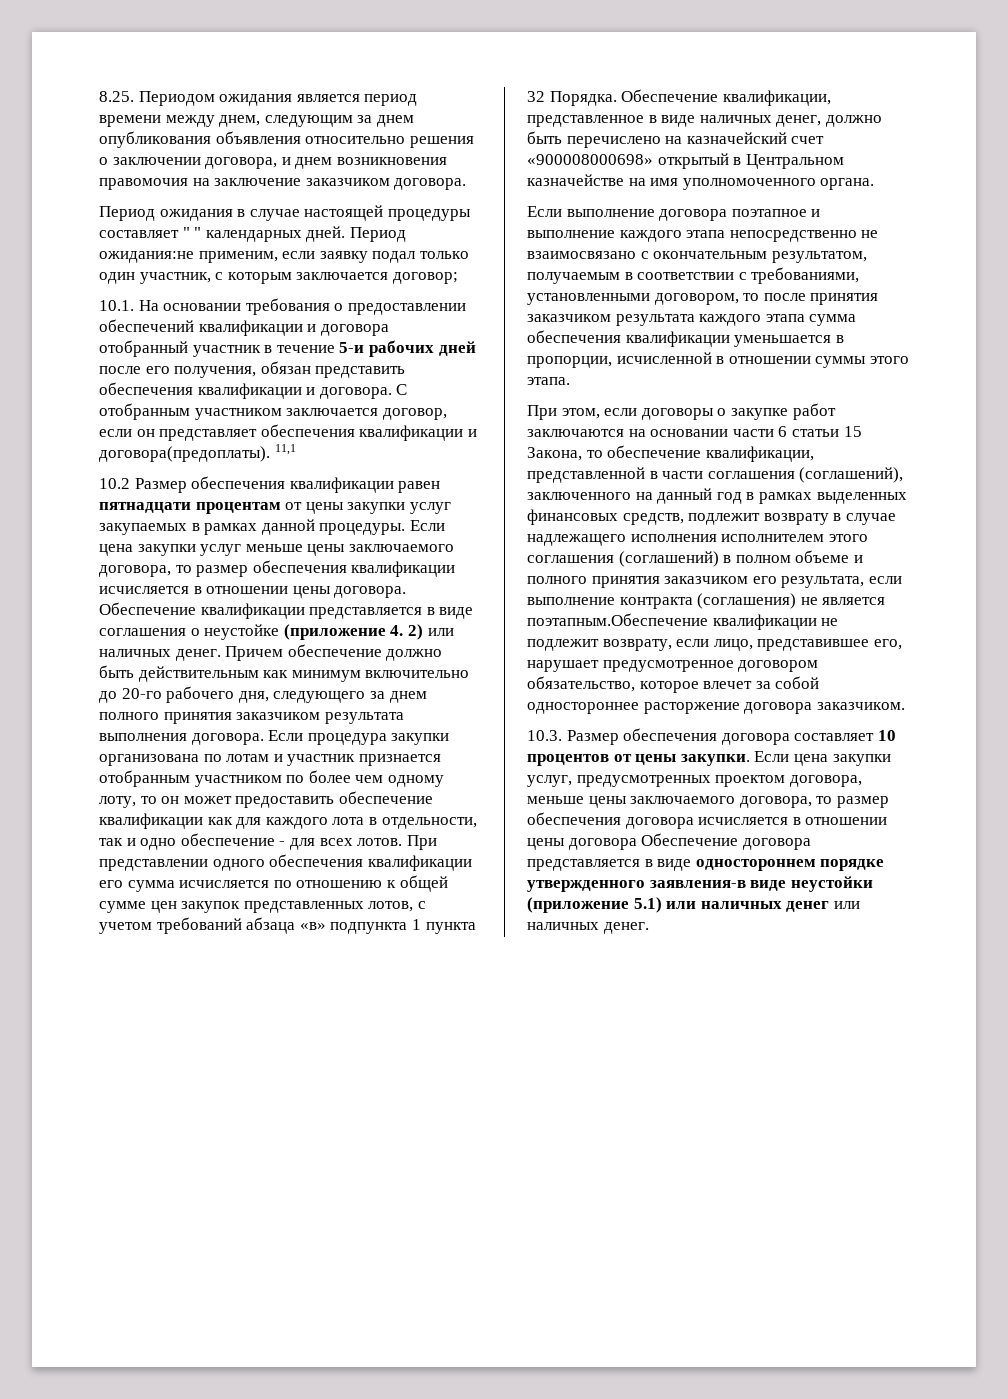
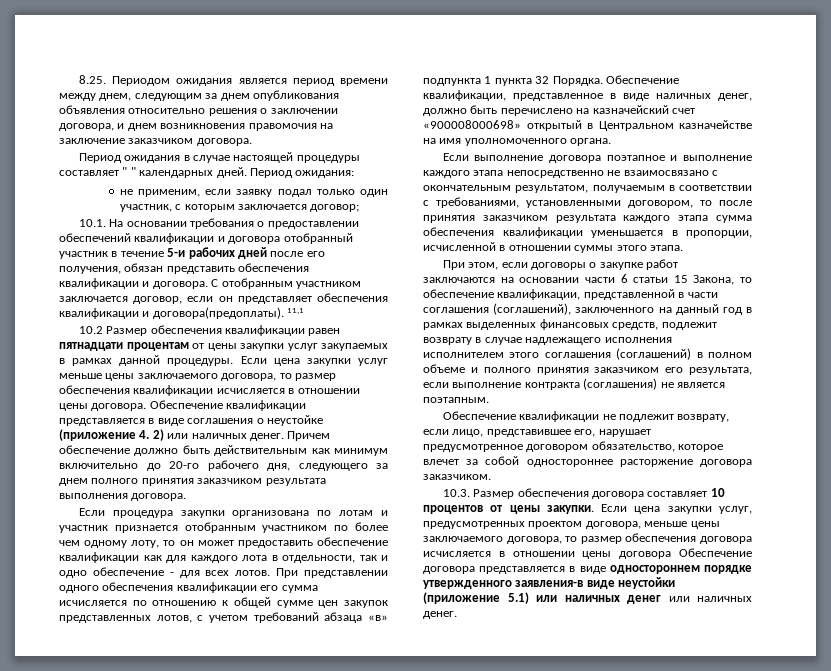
- Период ожидания:не применим, если заявку подал только один участник, с которым заключается договор;
+ Период ожидания:
+ не применим, если заявку подал только один участник, с которым заключается договор;
- Причем обеспечение должно быть действительным как минимум включительно до 20-го рабочего дня, следующего за днем полного принятия заказчиком результата выполнения договора. Если процедура закупки организована по лотам и участник признается отобранным участником по более чем одному лоту, то он может предоставить обеспечение квалификации как для каждого лота в отдельности, так и одно обеспечение - для всех лотов.
+ Причем обеспечение должно быть действительным как минимум включительно до 20-го рабочего дня, следующего за днем полного принятия заказчиком результата выполнения договора.
+ Если процедура закупки организована по лотам и участник признается отобранным участником по более чем одному лоту, то он может предоставить обеспечение квалификации как для каждого лота в отдельности, так и одно обеспечение - для всех лотов.
- При этом, если договоры о закупке работ заключаются на основании части 6 статьи 15 Закона, то обеспечение квалификации, представленной в части соглашения (соглашений), заключенного на данный год в рамках выделенных финансовых средств, подлежит возврату в случае надлежащего исполнения исполнителем этого соглашения (соглашений) в полном объеме и полного принятия заказчиком его результата, если выполнение контракта (соглашения) не является поэтапным.Обеспечение квалификации не подлежит возврату, если лицо, представившее его, нарушает предусмотренное договором обязательство, которое влечет за собой одностороннее расторжение договора заказчиком.
+ При этом, если договоры о закупке работ заключаются на основании части 6 статьи 15 Закона, то обеспечение квалификации, представленной в части соглашения (соглашений), заключенного на данный год в рамках выделенных финансовых средств, подлежит возврату в случае надлежащего исполнения исполнителем этого соглашения (соглашений) в полном объеме и полного принятия заказчиком его результата, если выполнение контракта (соглашения) не является поэтапным.
+ Обеспечение квалификации не подлежит возврату, если лицо, представившее его, нарушает предусмотренное договором обязательство, которое влечет за собой одностороннее расторжение договора заказчиком.

